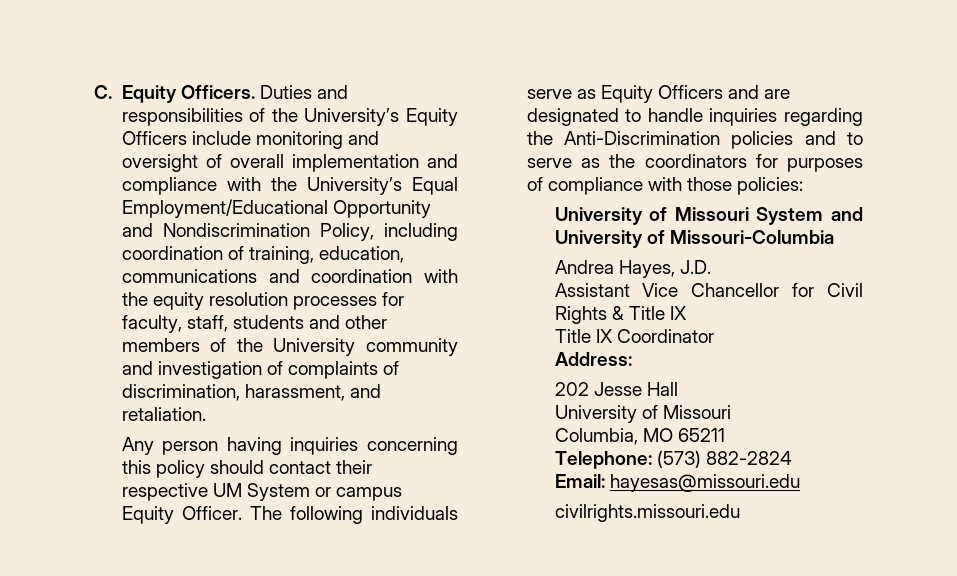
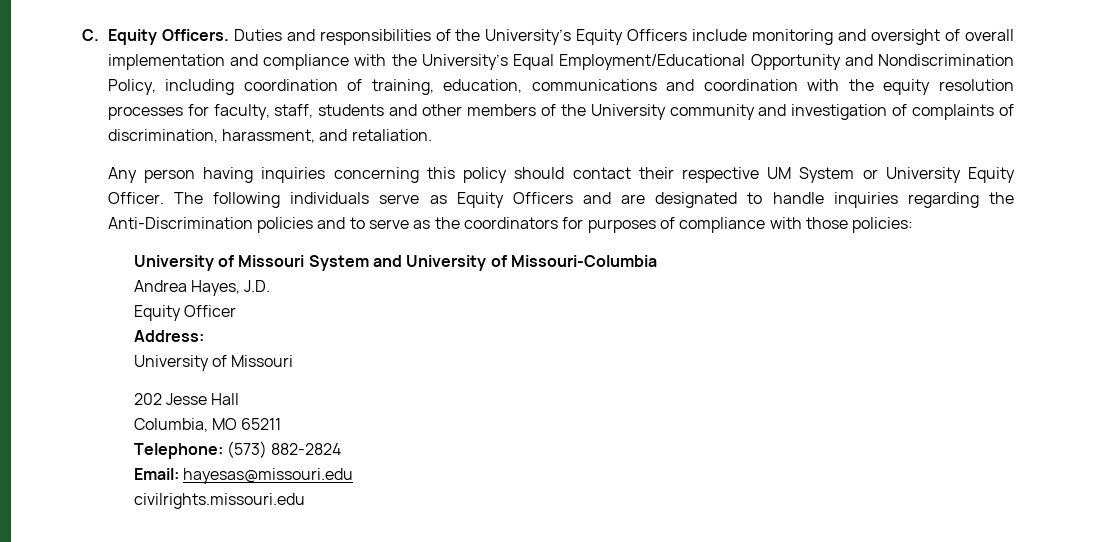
- Any person having inquiries concerning this policy should contact their respective UM System or campus Equity Officer.
+ Any person having inquiries concerning this policy should contact their respective UM System or University Equity Officer.
- Assistant Vice Chancellor for Civil Rights & Title IX
- Title IX Coordinator
+ Equity Officer
  Address:
+ University of Missouri
  202 Jesse Hall
- University of Missouri

